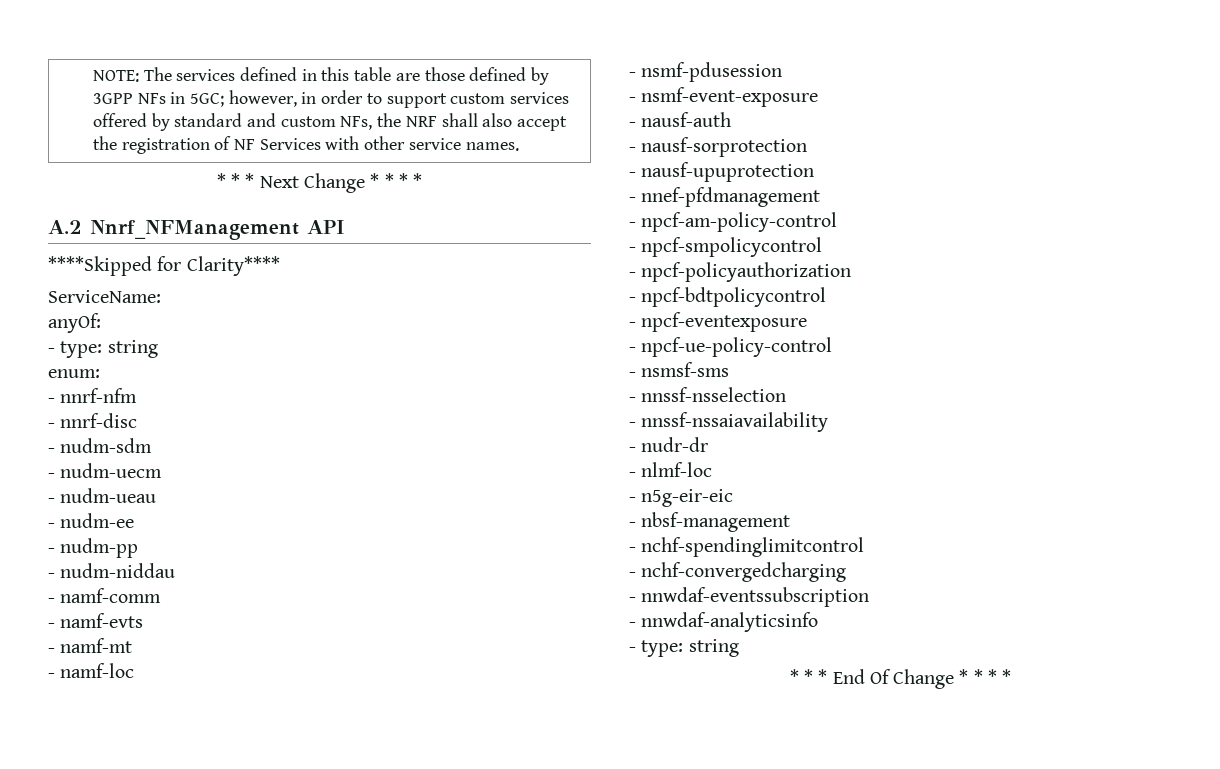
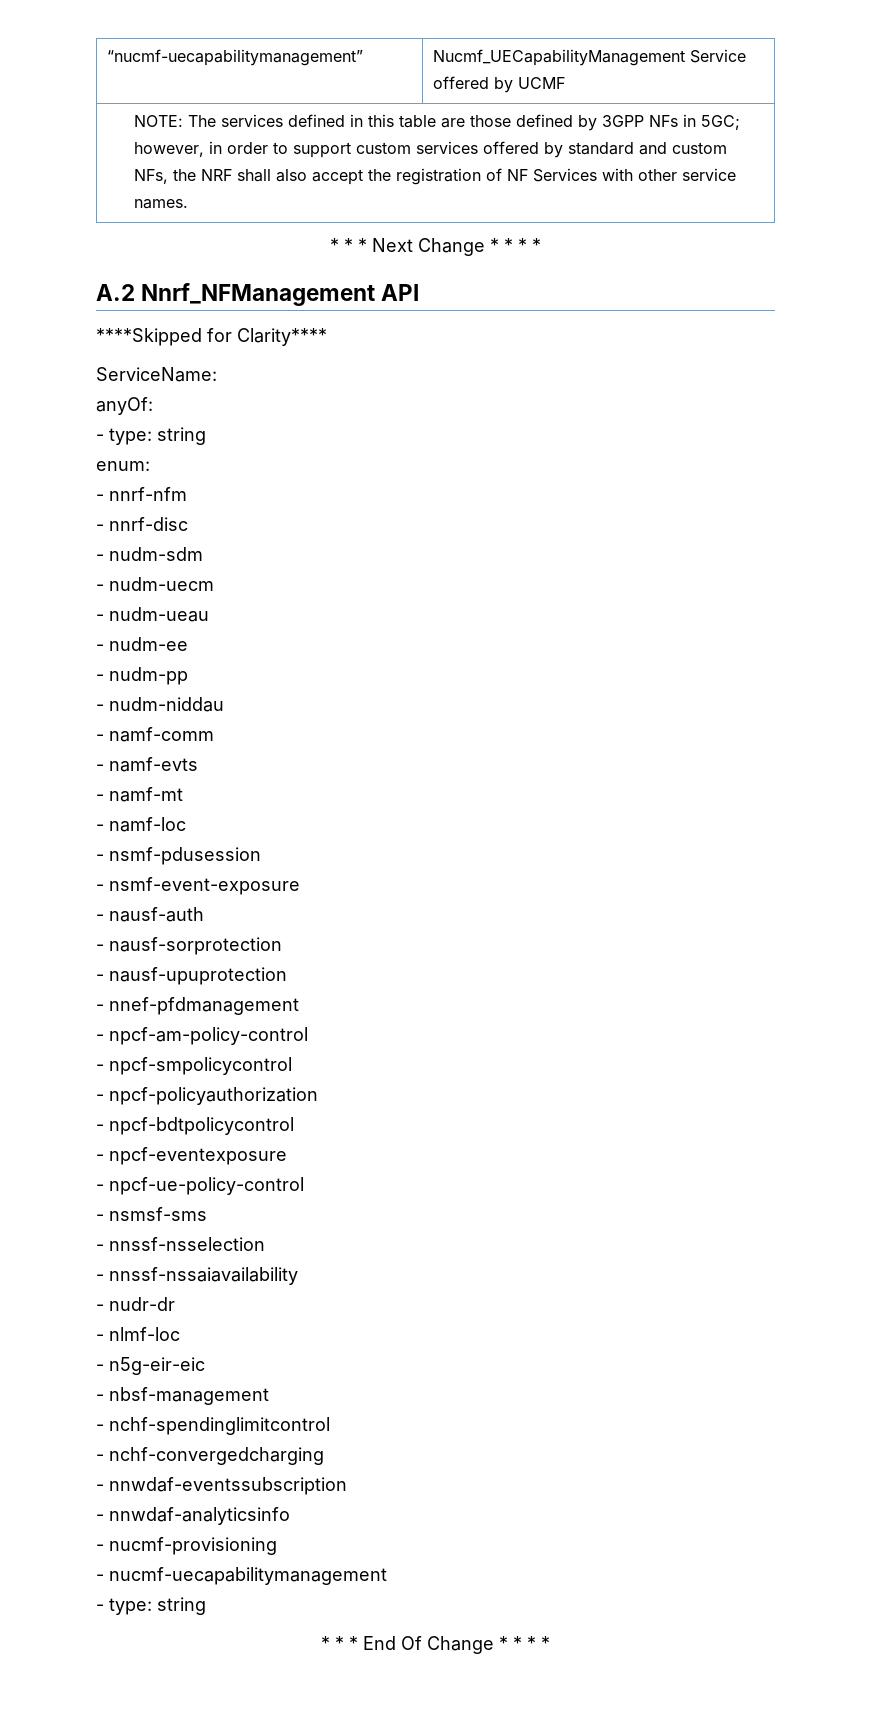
+ “nucmf-uecapabilitymanagement” | Nucmf_UECapabilityManagement Service offered by UCMF
+ - nucmf-provisioning
+ - nucmf-uecapabilitymanagement

